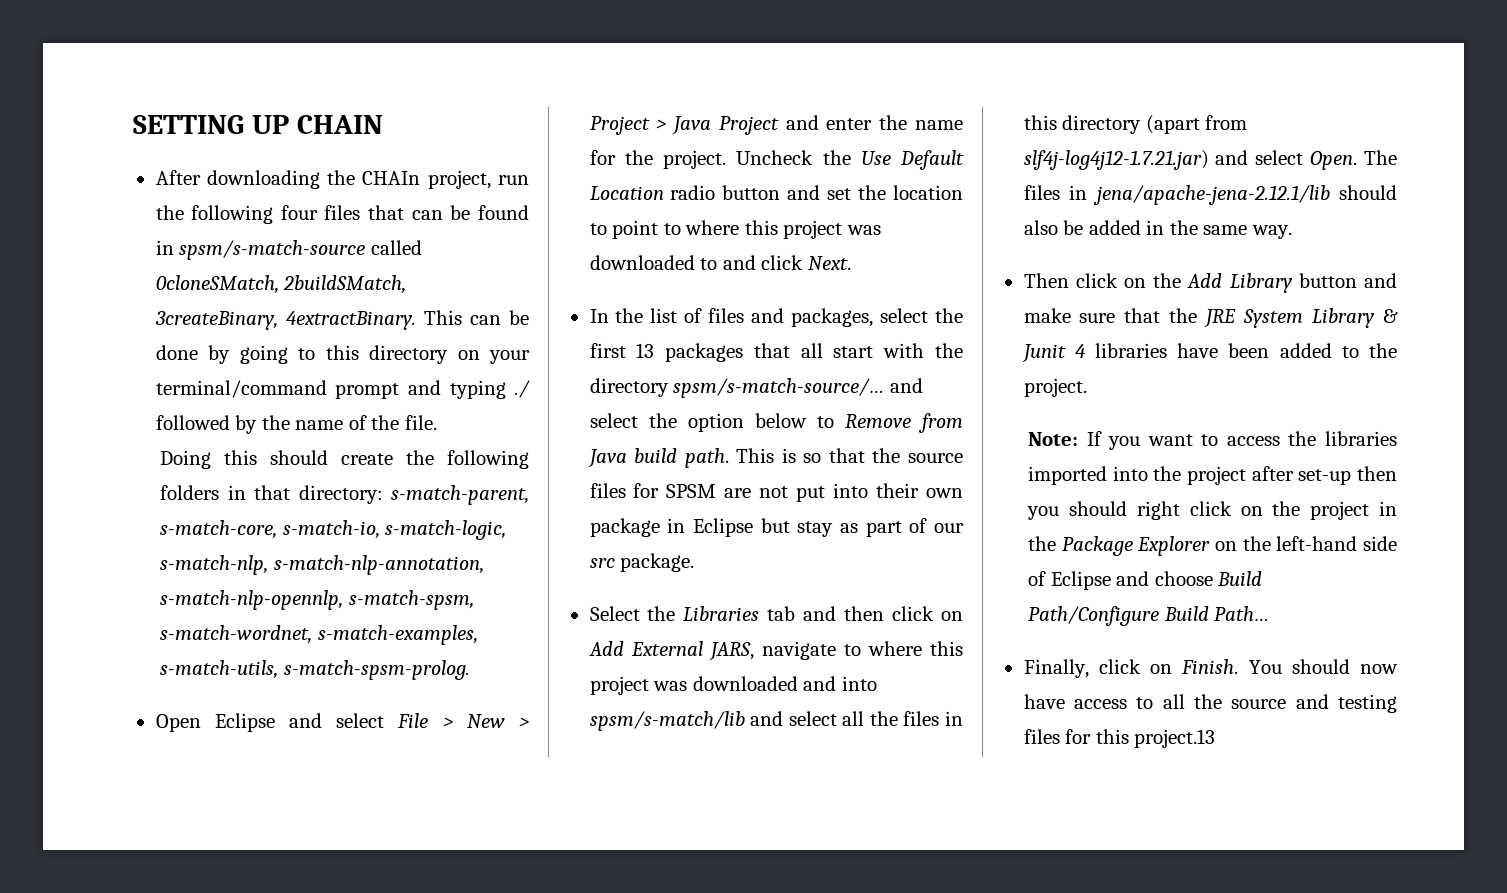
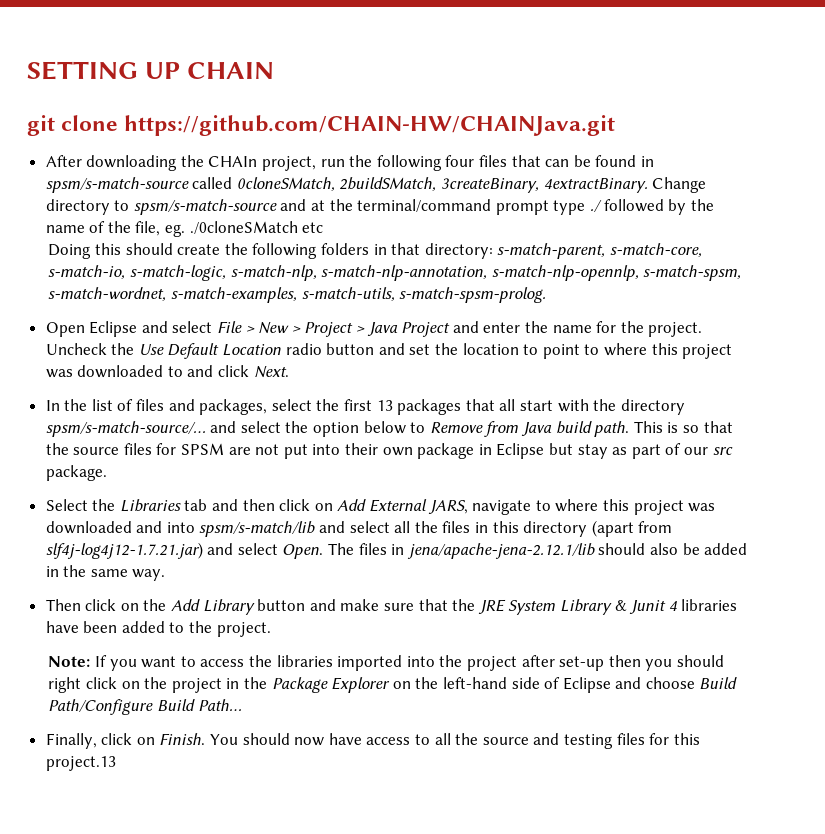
+ git clone https://github.com/CHAIN-HW/CHAINJava.git
- This can be done by going to this directory on your terminal/command prompt and typing ./ followed by the name of the file.
+ Change directory to spsm/s-match-source and at the terminal/command prompt type ./ followed by the name of the file, eg. ./0cloneSMatch etc

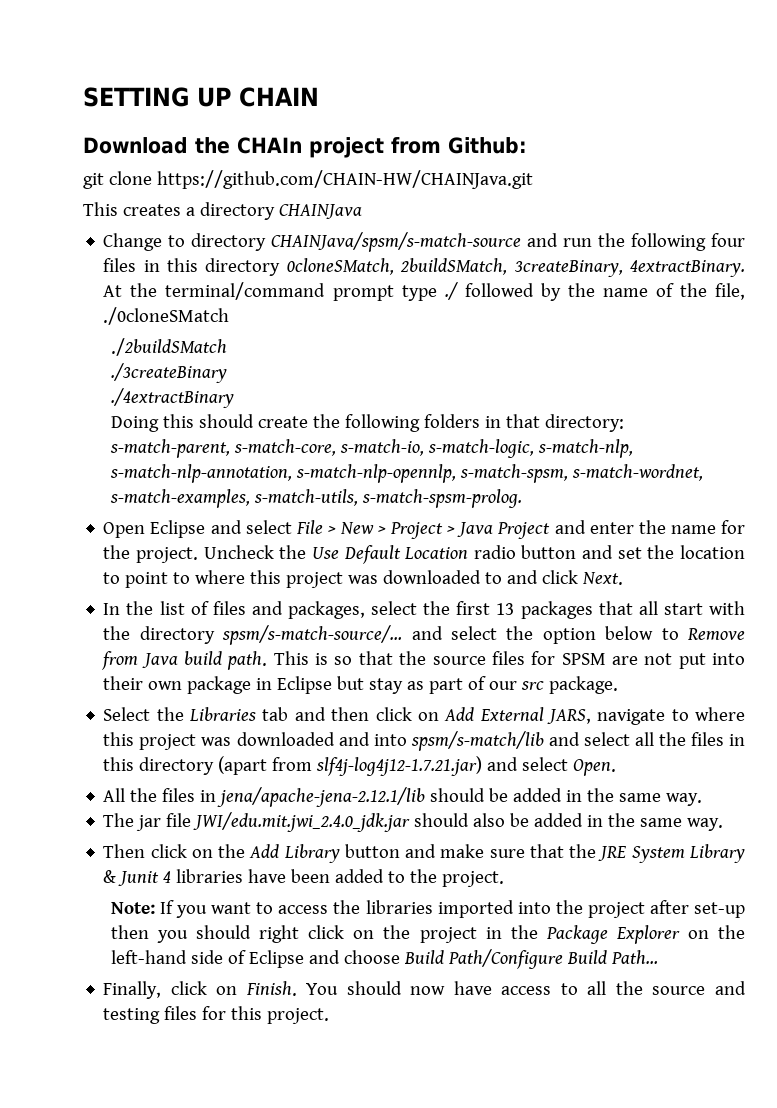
+ Download the CHAIn project from Github:
  git clone https://github.com/CHAIN-HW/CHAINJava.git
- After downloading the CHAIn project, run the following four files that can be found in spsm/s-match-source called 0cloneSMatch, 2buildSMatch, 3createBinary, 4extractBinary. Change directory to spsm/s-match-source and at the terminal/command prompt type ./ followed by the name of the file, eg. ./0cloneSMatch etc
+ This creates a directory CHAINJava
+ Change to directory CHAINJava/spsm/s-match-source and run the following four files in this directory 0cloneSMatch, 2buildSMatch, 3createBinary, 4extractBinary. At the terminal/command prompt type ./ followed by the name of the file, ./0cloneSMatch
+ ./2buildSMatch
+ ./3createBinary
+ ./4extractBinary
- Select the Libraries tab and then click on Add External JARS, navigate to where this project was downloaded and into spsm/s-match/lib and select all the files in this directory (apart from slf4j-log4j12-1.7.21.jar) and select Open. The files in jena/apache-jena-2.12.1/lib should also be added in the same way.
+ Select the Libraries tab and then click on Add External JARS, navigate to where this project was downloaded and into spsm/s-match/lib and select all the files in this directory (apart from slf4j-log4j12-1.7.21.jar) and select Open.
+ All the files in jena/apache-jena-2.12.1/lib should be added in the same way.
+ The jar file JWI/edu.mit.jwi_2.4.0_jdk.jar should also be added in the same way.
- You should now have access to all the source and testing files for this project.13
+ You should now have access to all the source and testing files for this project.

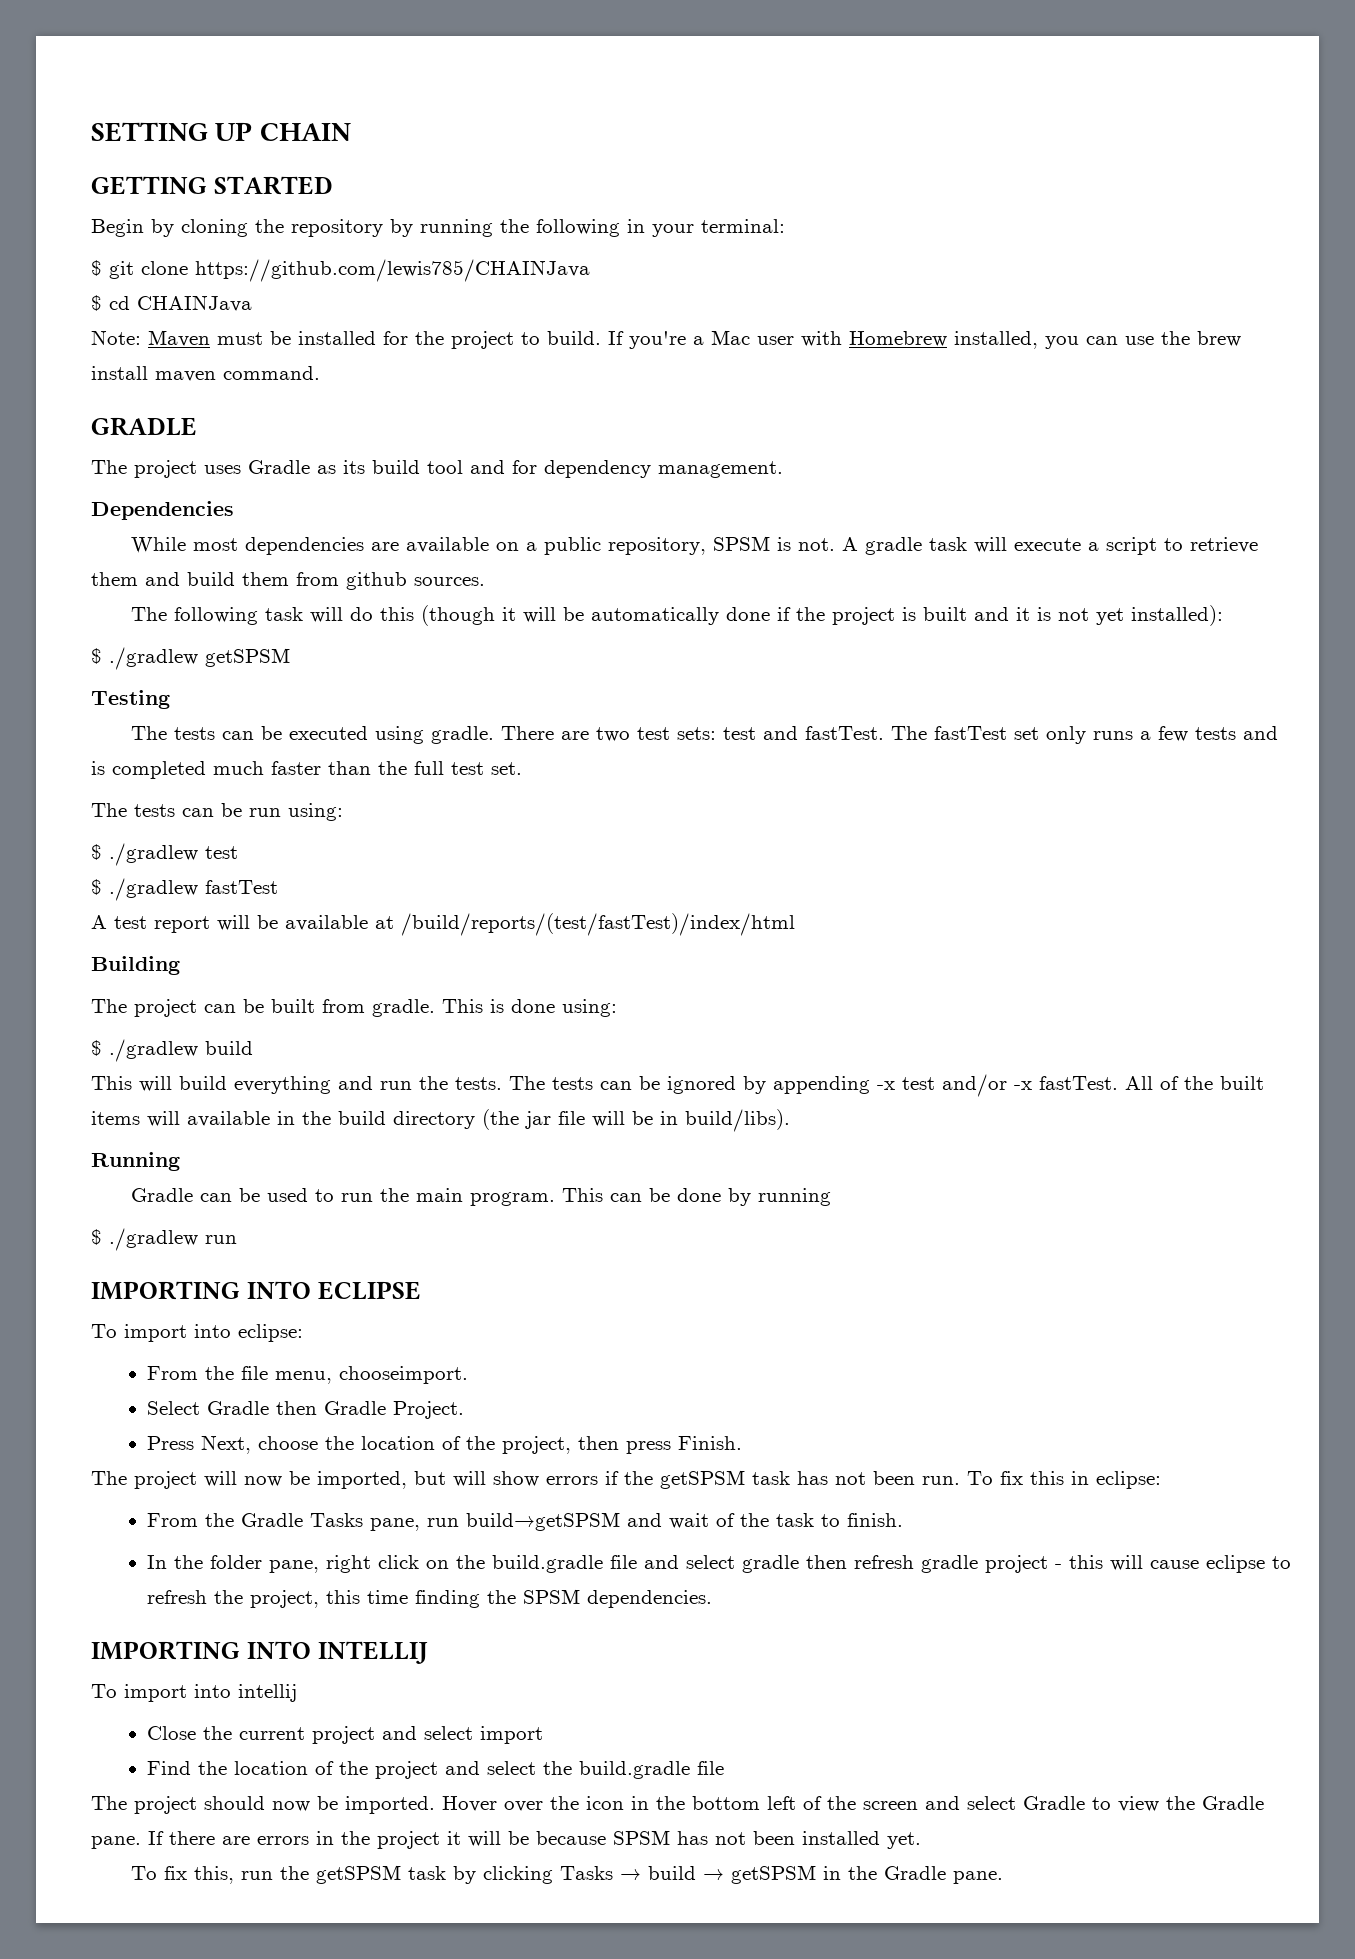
- Download the CHAIn project from Github:
- git clone https://github.com/CHAIN-HW/CHAINJava.git
- This creates a directory CHAINJava
- Change to directory CHAINJava/spsm/s-match-source and run the following four files in this directory 0cloneSMatch, 2buildSMatch, 3createBinary, 4extractBinary. At the terminal/command prompt type ./ followed by the name of the file, ./0cloneSMatch
- ./2buildSMatch
- ./3createBinary
- ./4extractBinary
- Doing this should create the following folders in that directory: s-match-parent, s-match-core, s-match-io, s-match-logic, s-match-nlp, s-match-nlp-annotation, s-match-nlp-opennlp, s-match-spsm, s-match-wordnet, s-match-examples, s-match-utils, s-match-spsm-prolog.
- Open Eclipse and select File > New > Project > Java Project and enter the name for the project. Uncheck the Use Default Location radio button and set the location to point to where this project was downloaded to and click Next.
- In the list of files and packages, select the first 13 packages that all start with the directory spsm/s-match-source/… and select the option below to Remove from Java build path. This is so that the source files for SPSM are not put into their own package in Eclipse but stay as part of our src package.
- Select the Libraries tab and then click on Add External JARS, navigate to where this project was downloaded and into spsm/s-match/lib and select all the files in this directory (apart from slf4j-log4j12-1.7.21.jar) and select Open.
- All the files in jena/apache-jena-2.12.1/lib should be added in the same way.
- The jar file JWI/edu.mit.jwi_2.4.0_jdk.jar should also be added in the same way.
- Then click on the Add Library button and make sure that the JRE System Library & Junit 4 libraries have been added to the project.
- Note: If you want to access the libraries imported into the project after set-up then you should right click on the project in the Package Explorer on the left-hand side of Eclipse and choose Build Path/Configure Build Path…
- Finally, click on Finish. You should now have access to all the source and testing files for this project.
+ GETTING STARTED
+ Begin by cloning the repository by running the following in your terminal:
+ $ git clone https://github.com/lewis785/CHAINJava
+ $ cd CHAINJava
+ Note: Maven must be installed for the project to build. If you're a Mac user with Homebrew installed, you can use the brew install maven command.
+ GRADLE
+ The project uses Gradle as its build tool and for dependency management.
+ Dependencies
+ While most dependencies are available on a public repository, SPSM is not. A gradle task will execute a script to retrieve them and build them from github sources.
+ The following task will do this (though it will be automatically done if the project is built and it is not yet installed):
+ $ ./gradlew getSPSM
+ Testing
+ The tests can be executed using gradle. There are two test sets: test and fastTest. The fastTest set only runs a few tests and is completed much faster than the full test set.
+ The tests can be run using:
+ $ ./gradlew test
+ $ ./gradlew fastTest
+ A test report will be available at /build/reports/(test/fastTest)/index/html
+ Building
+ The project can be built from gradle. This is done using:
+ $ ./gradlew build
+ This will build everything and run the tests. The tests can be ignored by appending -x test and/or -x fastTest. All of the built items will available in the build directory (the jar file will be in build/libs).
+ Running
+ Gradle can be used to run the main program. This can be done by running
+ $ ./gradlew run
+ IMPORTING INTO ECLIPSE
+ To import into eclipse:
+ From the file menu, chooseimport.
+ Select Gradle then Gradle Project.
+ Press Next, choose the location of the project, then press Finish.
+ The project will now be imported, but will show errors if the getSPSM task has not been run. To fix this in eclipse:
+ From the Gradle Tasks pane, run build→getSPSM and wait of the task to finish.
+ In the folder pane, right click on the build.gradle file and select gradle then refresh gradle project - this will cause eclipse to refresh the project, this time finding the SPSM dependencies.
+ IMPORTING INTO INTELLIJ
+ To import into intellij
+ Close the current project and select import
+ Find the location of the project and select the build.gradle file
+ The project should now be imported. Hover over the icon in the bottom left of the screen and select Gradle to view the Gradle pane. If there are errors in the project it will be because SPSM has not been installed yet.
+ To fix this, run the getSPSM task by clicking Tasks → build → getSPSM in the Gradle pane.

